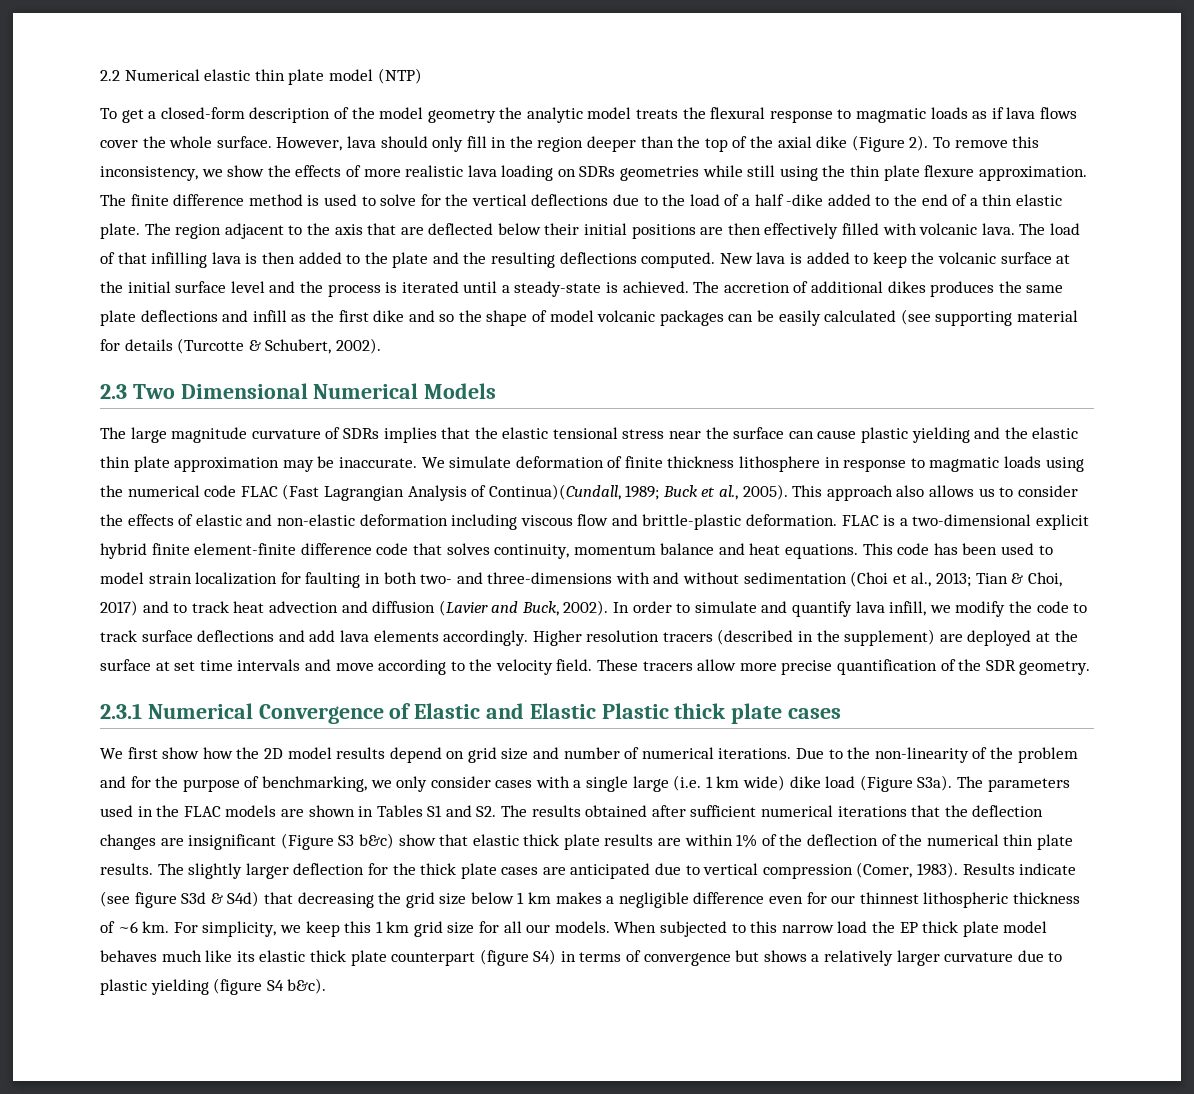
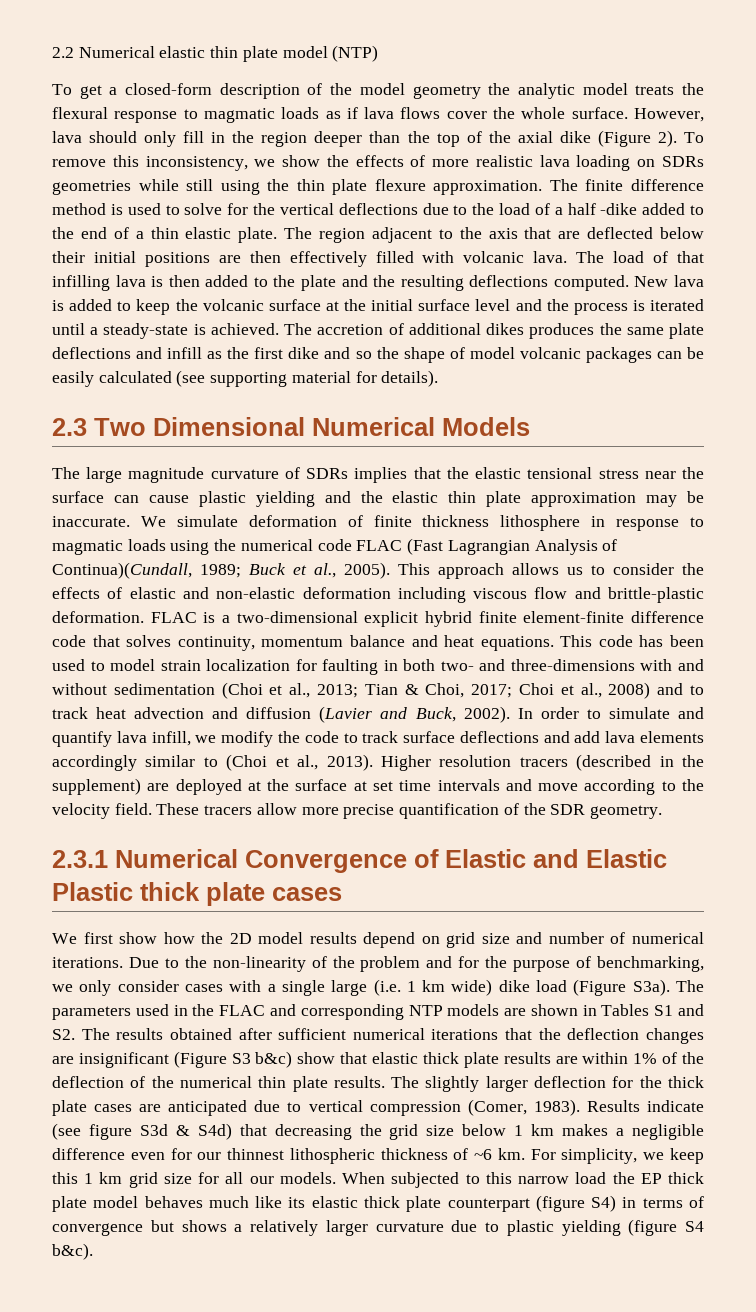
- The accretion of additional dikes produces the same plate deflections and infill as the first dike and so the shape of model volcanic packages can be easily calculated (see supporting material for details (Turcotte & Schubert, 2002).
+ The accretion of additional dikes produces the same plate deflections and infill as the first dike and so the shape of model volcanic packages can be easily calculated (see supporting material for details).
- This approach also allows us to consider the effects of elastic and non-elastic deformation including viscous flow and brittle-plastic deformation.
+ This approach allows us to consider the effects of elastic and non-elastic deformation including viscous flow and brittle-plastic deformation.
- This code has been used to model strain localization for faulting in both two- and three-dimensions with and without sedimentation (Choi et al., 2013; Tian & Choi, 2017) and to track heat advection and diffusion (Lavier and Buck, 2002).
+ This code has been used to model strain localization for faulting in both two- and three-dimensions with and without sedimentation (Choi et al., 2013; Tian & Choi, 2017; Choi et al., 2008) and to track heat advection and diffusion (Lavier and Buck, 2002).
- In order to simulate and quantify lava infill, we modify the code to track surface deflections and add lava elements accordingly.
+ In order to simulate and quantify lava infill, we modify the code to track surface deflections and add lava elements accordingly similar to (Choi et al., 2013).
- The parameters used in the FLAC models are shown in Tables S1 and S2. The results obtained after sufficient numerical iterations that the deflection changes are insignificant (Figure S3 b&c) show that elastic thick plate results are within 1% of the deflection of the numerical thin plate results.
+ The parameters used in the FLAC and corresponding NTP models are shown in Tables S1 and S2. The results obtained after sufficient numerical iterations that the deflection changes are insignificant (Figure S3 b&c) show that elastic thick plate results are within 1% of the deflection of the numerical thin plate results.

